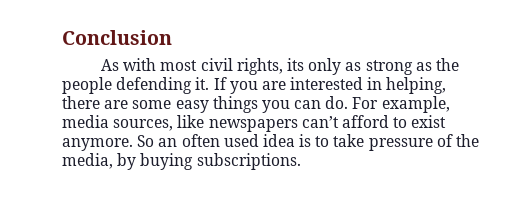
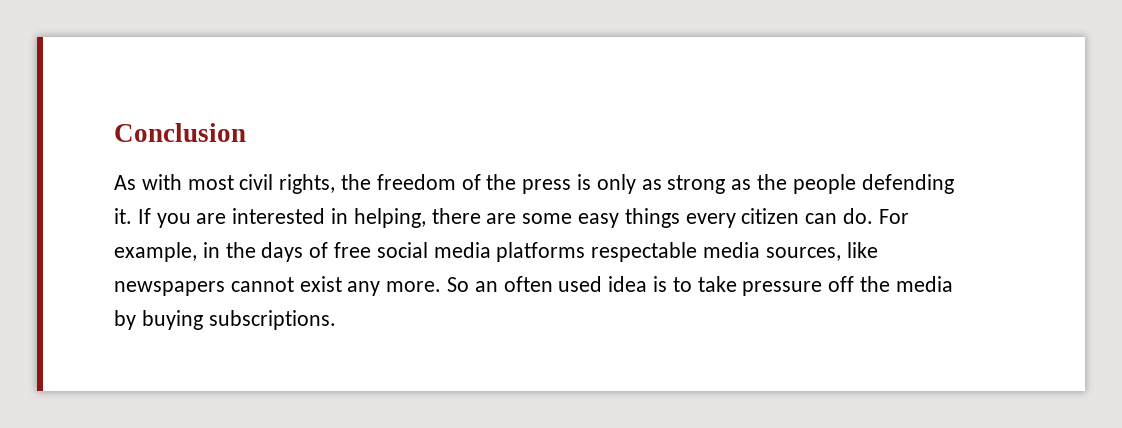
- As with most civil rights, its only as strong as the people defending it.
+ As with most civil rights, the freedom of the press is only as strong as the people defending it.
- If you are interested in helping, there are some easy things you can do.
+ If you are interested in helping, there are some easy things every citizen can do.
- For example, media sources, like newspapers can’t afford to exist anymore.
+ For example, in the days of free social media platforms respectable media sources, like newspapers cannot exist any more.
- So an often used idea is to take pressure of the media, by buying subscriptions.
+ So an often used idea is to take pressure off the media by buying subscriptions.

